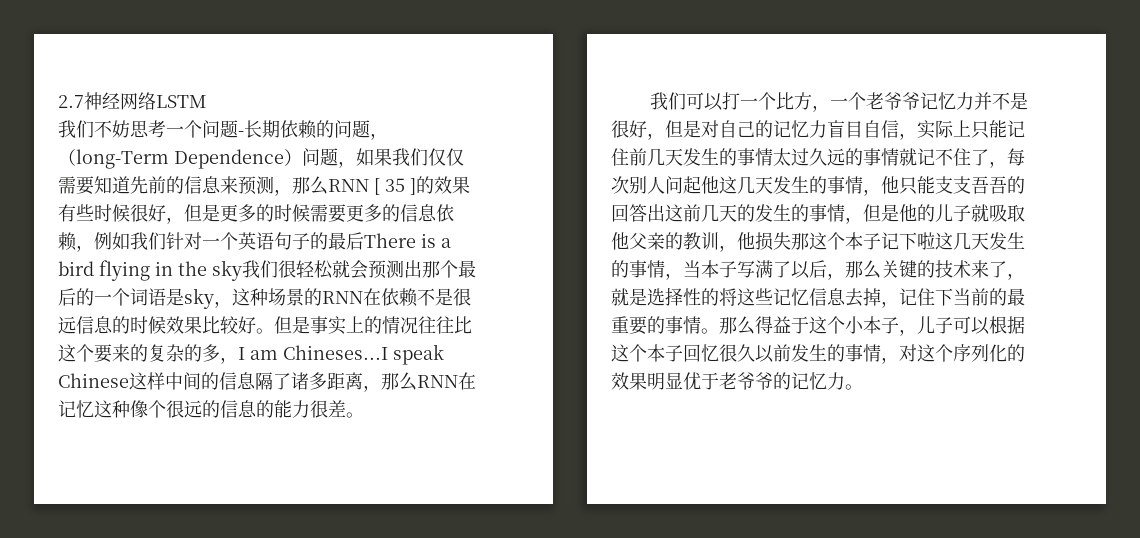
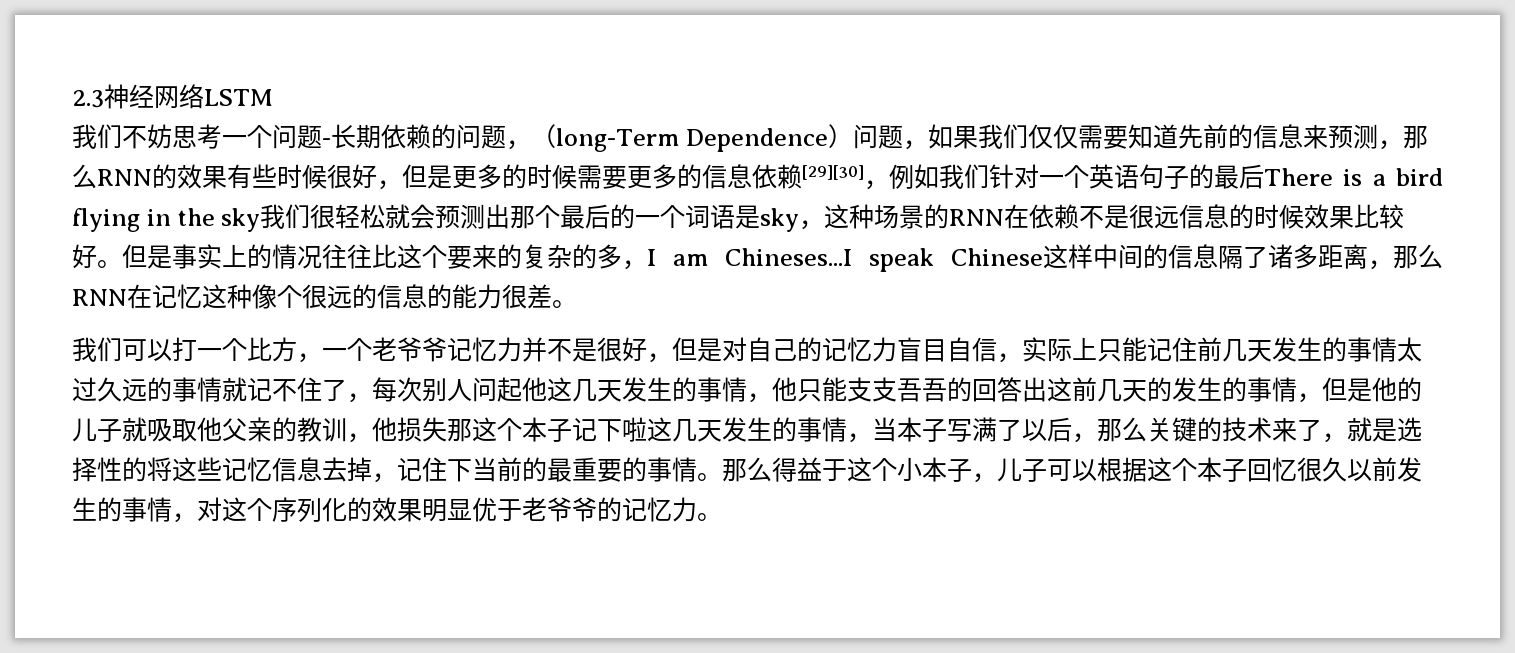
- 2.7神经网络LSTM
+ 2.3神经网络LSTM
- 我们不妨思考一个问题-长期依赖的问题，（long-Term Dependence）问题，如果我们仅仅需要知道先前的信息来预测，那么RNN [ 35 ]的效果有些时候很好，但是更多的时候需要更多的信息依赖，例如我们针对一个英语句子的最后There is a bird flying in the sky我们很轻松就会预测出那个最后的一个词语是sky，这种场景的RNN在依赖不是很远信息的时候效果比较好。
+ 我们不妨思考一个问题-长期依赖的问题，（long-Term Dependence）问题，如果我们仅仅需要知道先前的信息来预测，那么RNN的效果有些时候很好，但是更多的时候需要更多的信息依赖[29][30]，例如我们针对一个英语句子的最后There is a bird flying in the sky我们很轻松就会预测出那个最后的一个词语是sky，这种场景的RNN在依赖不是很远信息的时候效果比较好。

